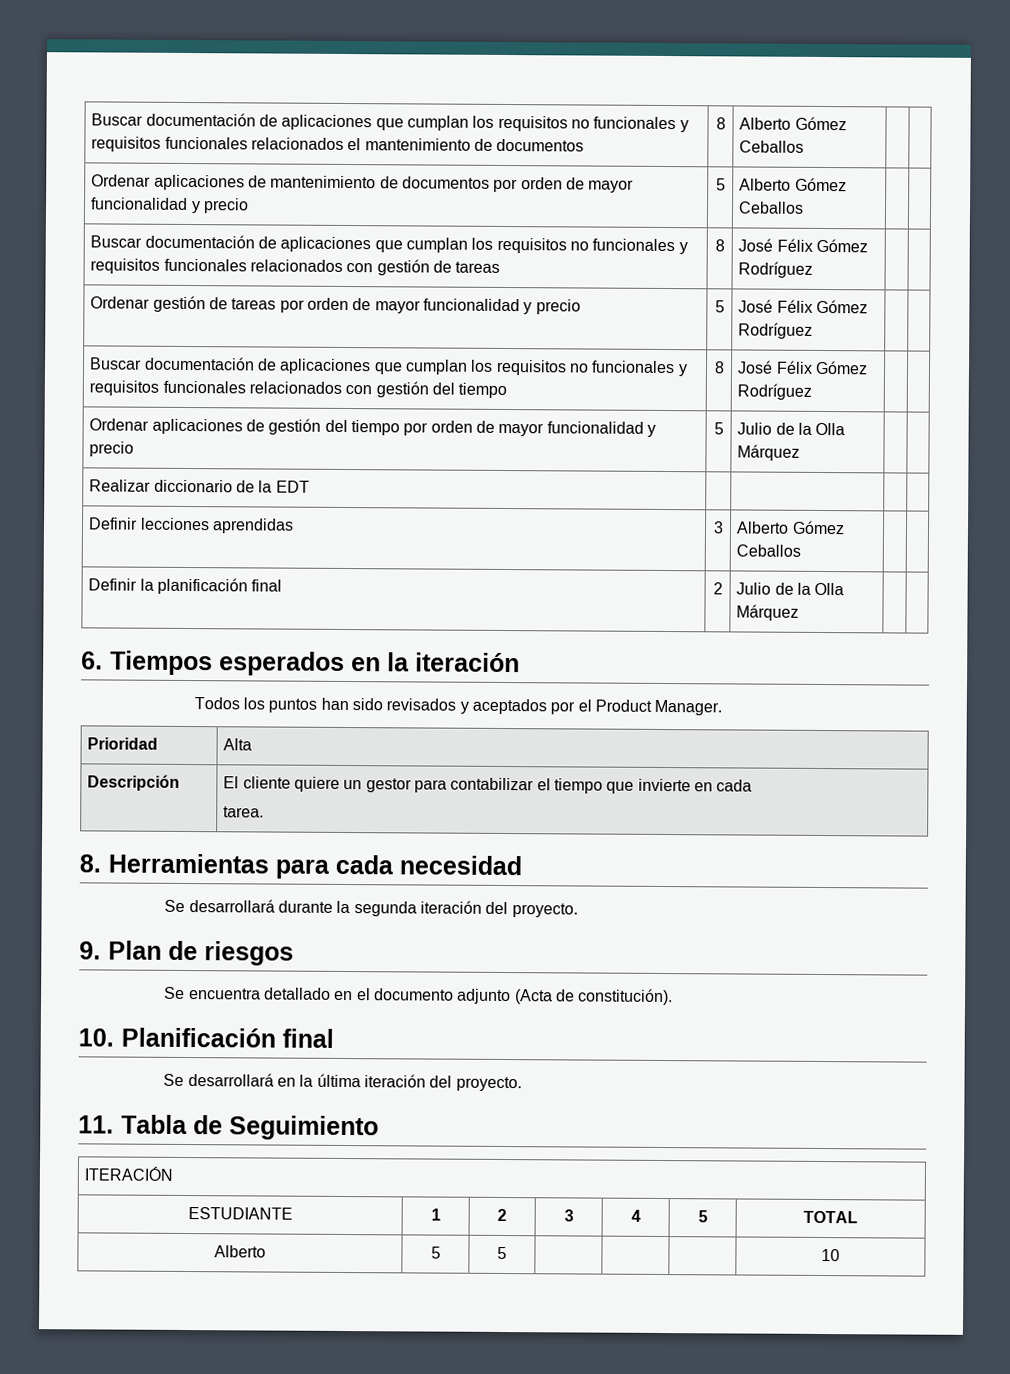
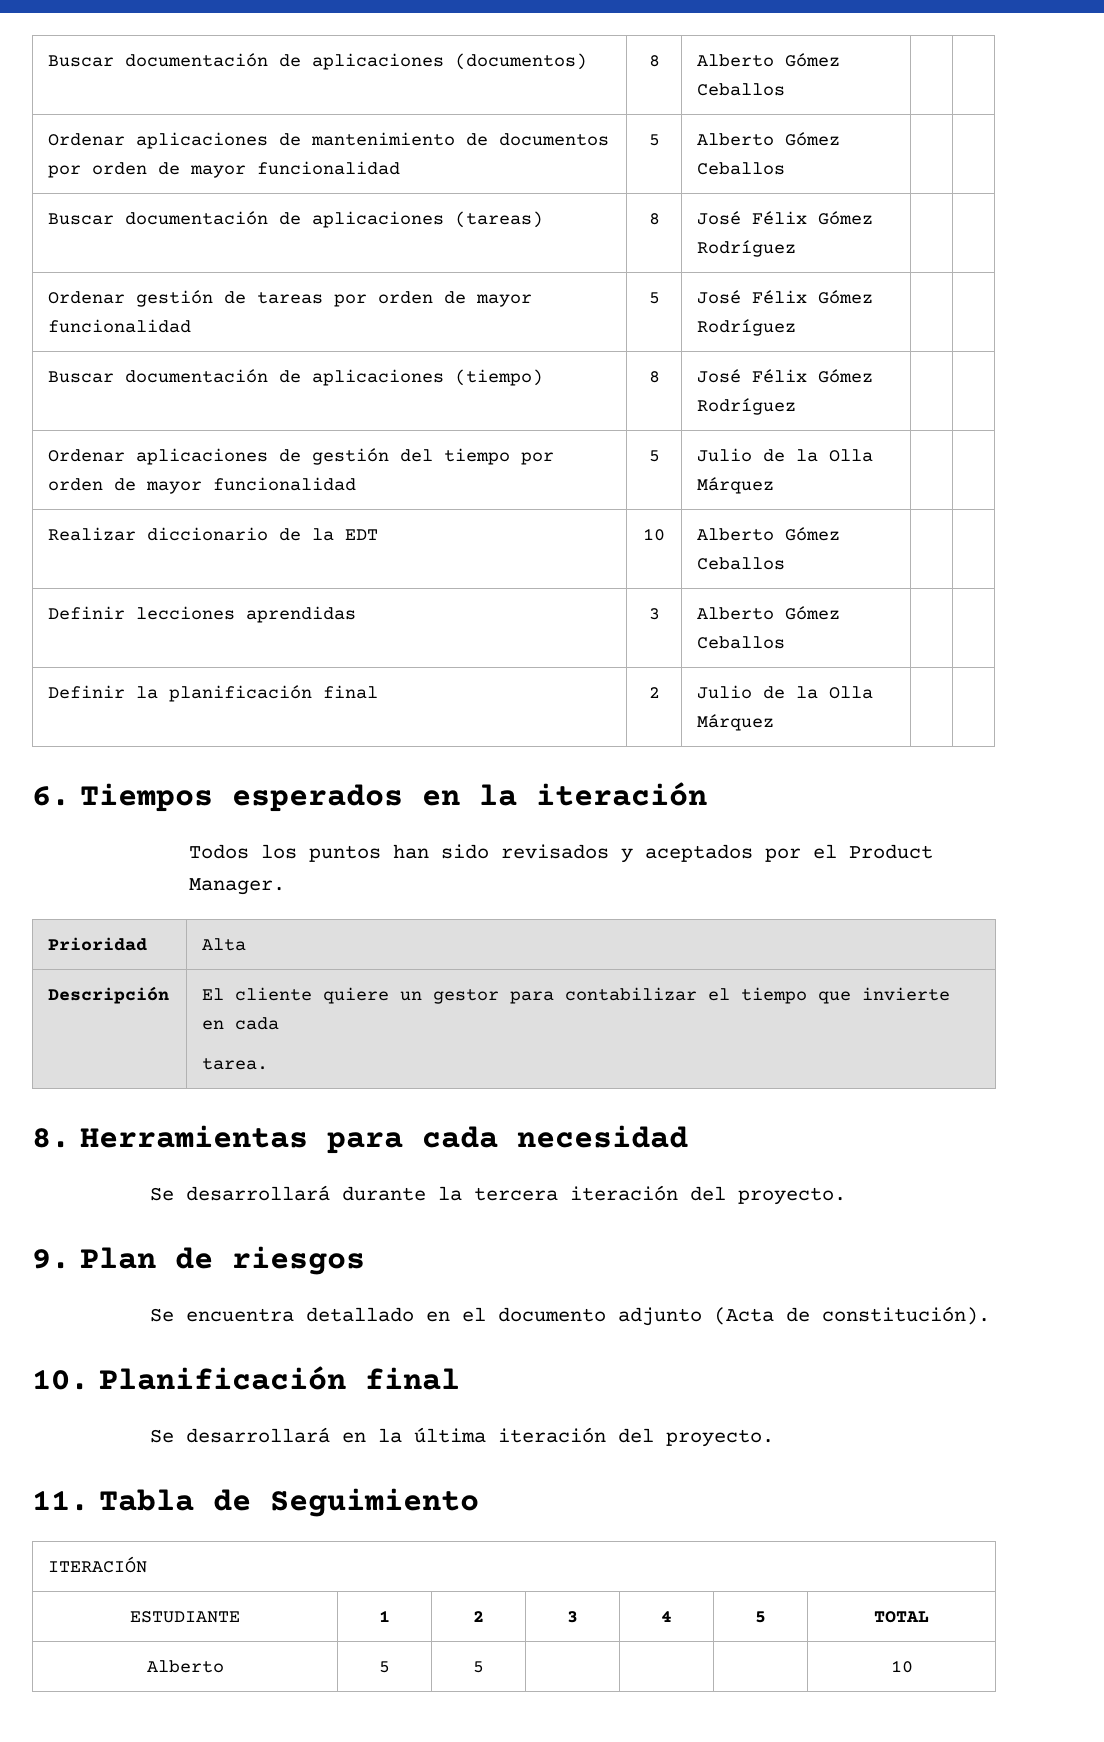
- Buscar documentación de aplicaciones que cumplan los requisitos no funcionales y requisitos funcionales relacionados el mantenimiento de documentos | 8 | Alberto Gómez Ceballos | |
+ Buscar documentación de aplicaciones (documentos) | 8 | Alberto Gómez Ceballos | |
- Ordenar aplicaciones de mantenimiento de documentos por orden de mayor funcionalidad y precio | 5 | Alberto Gómez Ceballos | |
+ Ordenar aplicaciones de mantenimiento de documentos por orden de mayor funcionalidad | 5 | Alberto Gómez Ceballos | |
- Buscar documentación de aplicaciones que cumplan los requisitos no funcionales y requisitos funcionales relacionados con gestión de tareas | 8 | José Félix Gómez Rodríguez | |
+ Buscar documentación de aplicaciones (tareas) | 8 | José Félix Gómez Rodríguez | |
- Ordenar gestión de tareas por orden de mayor funcionalidad y precio | 5 | José Félix Gómez Rodríguez | |
+ Ordenar gestión de tareas por orden de mayor funcionalidad | 5 | José Félix Gómez Rodríguez | |
- Buscar documentación de aplicaciones que cumplan los requisitos no funcionales y requisitos funcionales relacionados con gestión del tiempo | 8 | José Félix Gómez Rodríguez | |
+ Buscar documentación de aplicaciones (tiempo) | 8 | José Félix Gómez Rodríguez | |
- Ordenar aplicaciones de gestión del tiempo por orden de mayor funcionalidad y precio | 5 | Julio de la Olla Márquez | |
+ Ordenar aplicaciones de gestión del tiempo por orden de mayor funcionalidad | 5 | Julio de la Olla Márquez | |
- Realizar diccionario de la EDT | | | |
+ Realizar diccionario de la EDT | 10 | Alberto Gómez Ceballos | |
- Se desarrollará durante la segunda iteración del proyecto.
+ Se desarrollará durante la tercera iteración del proyecto.

